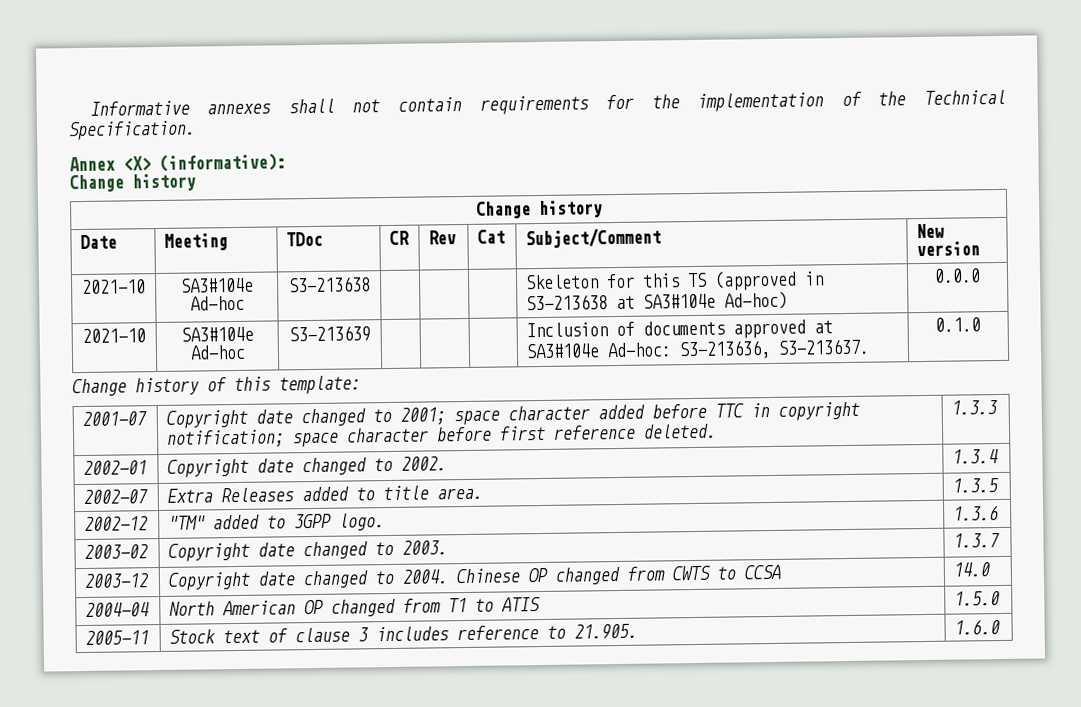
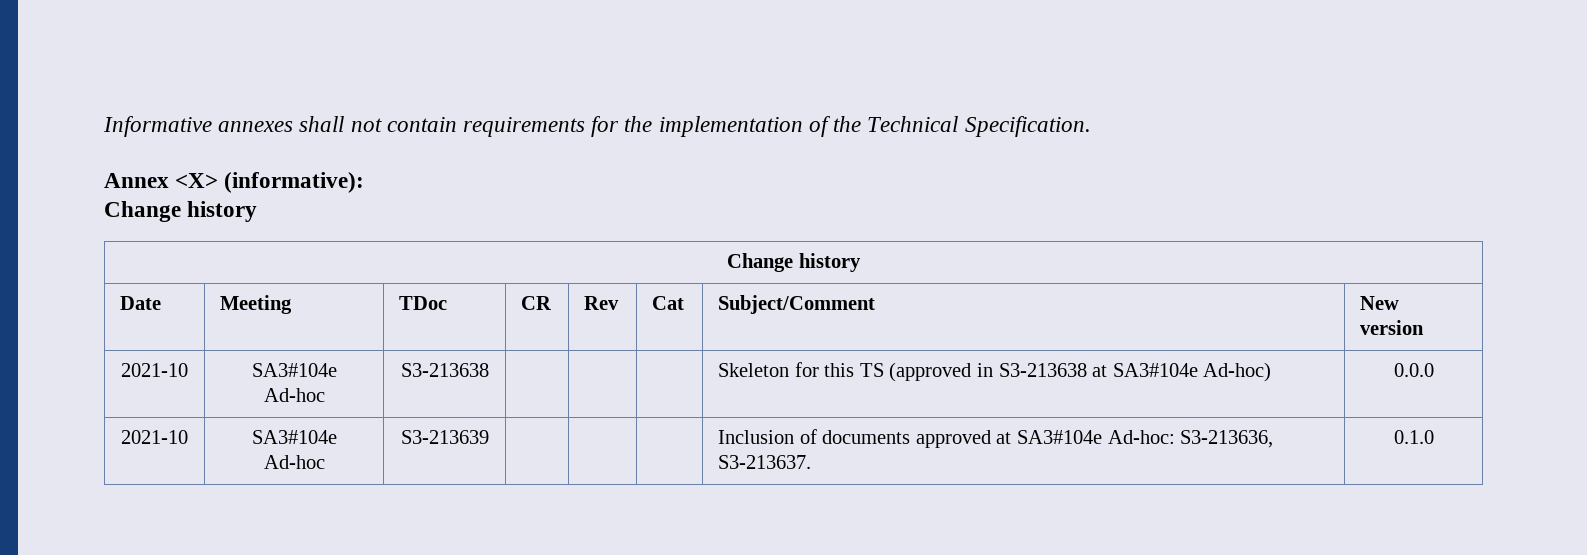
- Change history of this template:
- 2001-07 | Copyright date changed to 2001; space character added before TTC in copyright notification; space character before first reference deleted. | 1.3.3
- 2002-01 | Copyright date changed to 2002. | 1.3.4
- 2002-07 | Extra Releases added to title area. | 1.3.5
- 2002-12 | "TM" added to 3GPP logo. | 1.3.6
- 2003-02 | Copyright date changed to 2003. | 1.3.7
- 2003-12 | Copyright date changed to 2004. Chinese OP changed from CWTS to CCSA | 14.0
- 2004-04 | North American OP changed from T1 to ATIS | 1.5.0
- 2005-11 | Stock text of clause 3 includes reference to 21.905. | 1.6.0

